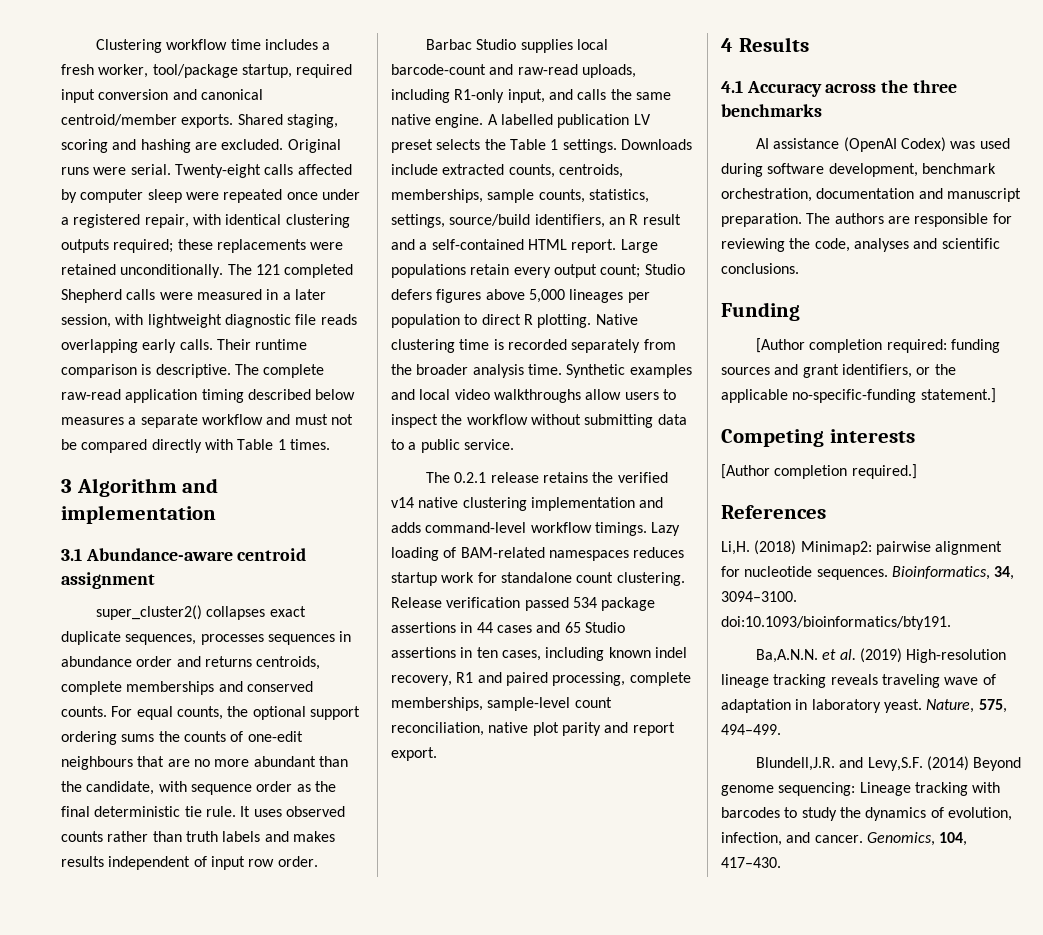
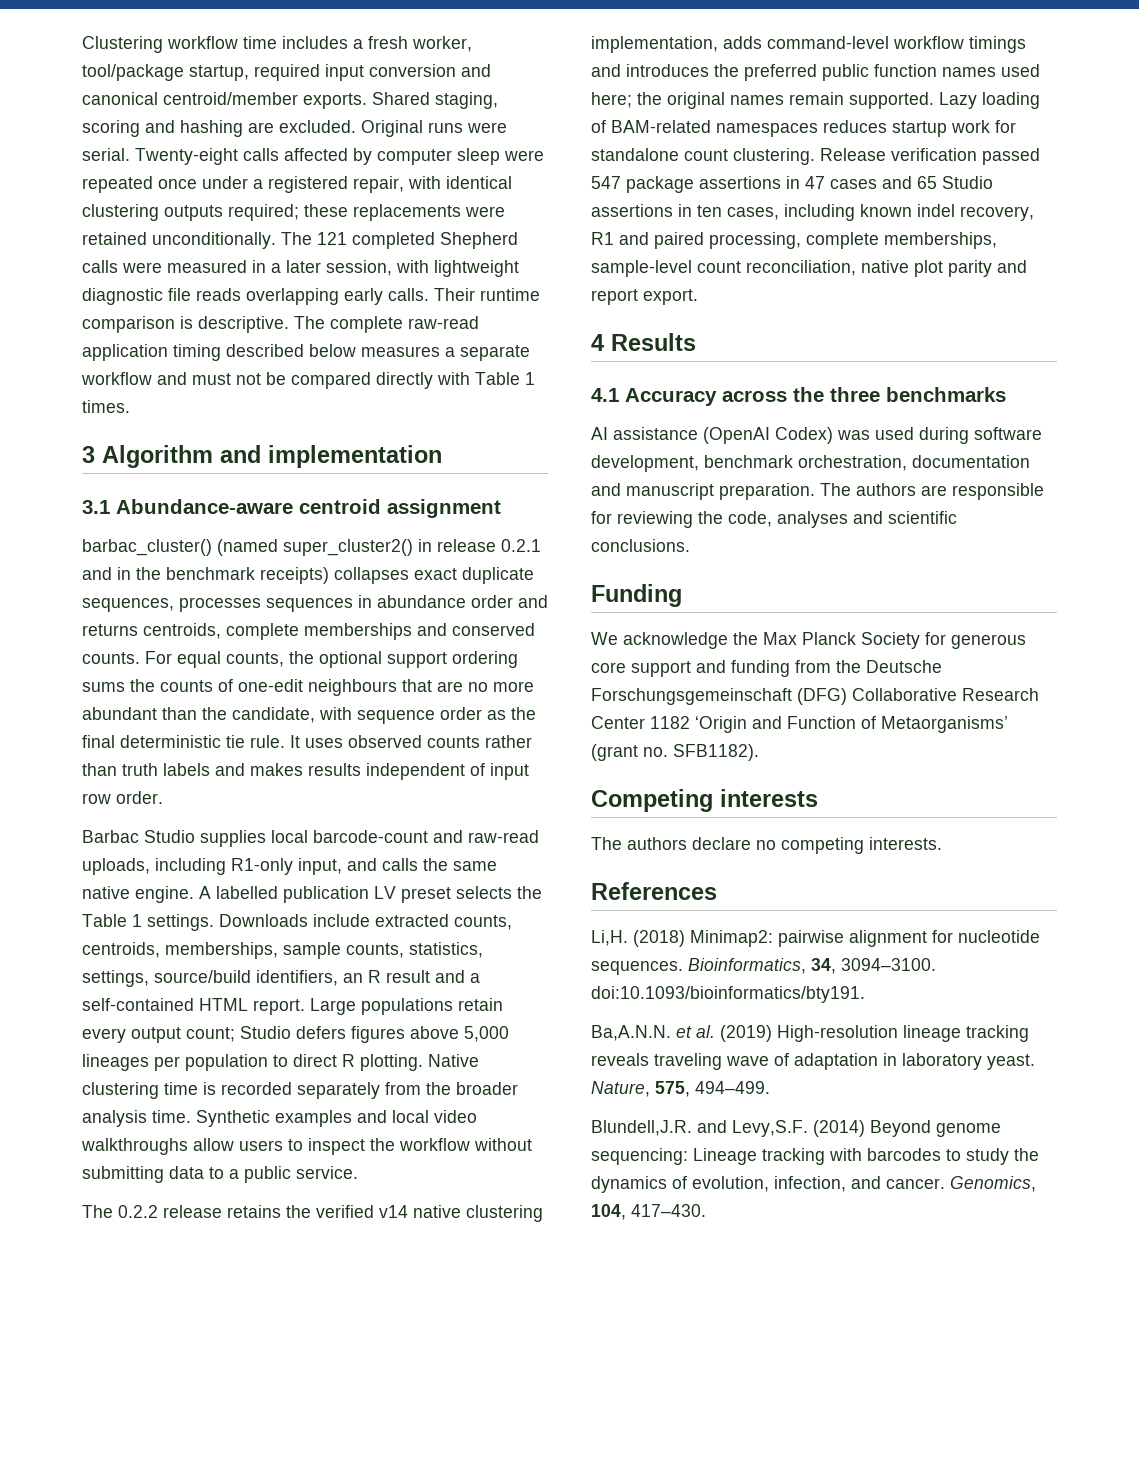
- super_cluster2() collapses exact duplicate sequences, processes sequences in abundance order and returns centroids, complete memberships and conserved counts.
+ barbac_cluster() (named super_cluster2() in release 0.2.1 and in the benchmark receipts) collapses exact duplicate sequences, processes sequences in abundance order and returns centroids, complete memberships and conserved counts.
- The 0.2.1 release retains the verified v14 native clustering implementation and adds command-level workflow timings.
+ The 0.2.2 release retains the verified v14 native clustering implementation, adds command-level workflow timings and introduces the preferred public function names used here; the original names remain supported.
- Release verification passed 534 package assertions in 44 cases and 65 Studio assertions in ten cases, including known indel recovery, R1 and paired processing, complete memberships, sample-level count reconciliation, native plot parity and report export.
+ Release verification passed 547 package assertions in 47 cases and 65 Studio assertions in ten cases, including known indel recovery, R1 and paired processing, complete memberships, sample-level count reconciliation, native plot parity and report export.
- [Author completion required: funding sources and grant identifiers, or the applicable no-specific-funding statement.]
+ We acknowledge the Max Planck Society for generous core support and funding from the Deutsche Forschungsgemeinschaft (DFG) Collaborative Research Center 1182 ‘Origin and Function of Metaorganisms’ (grant no. SFB1182).
  Competing interests
- [Author completion required.]
+ The authors declare no competing interests.

